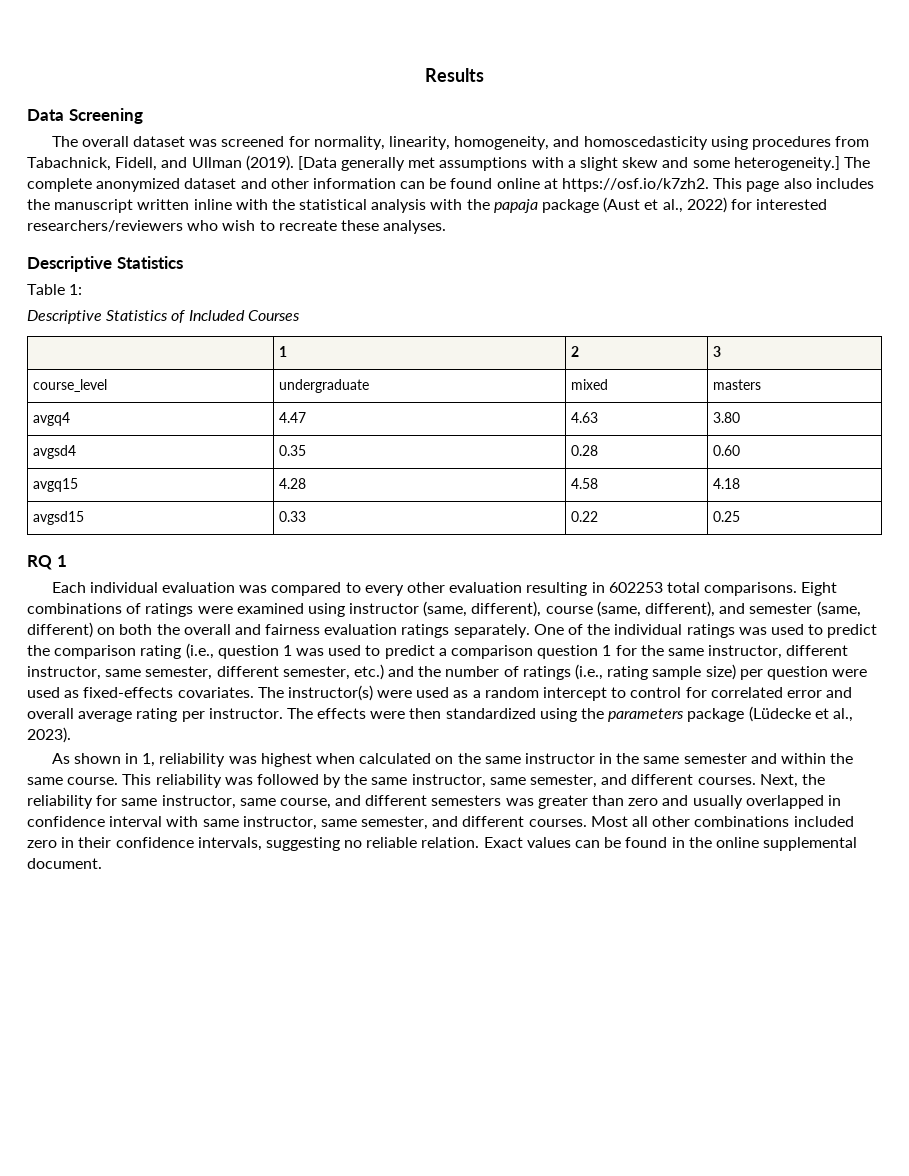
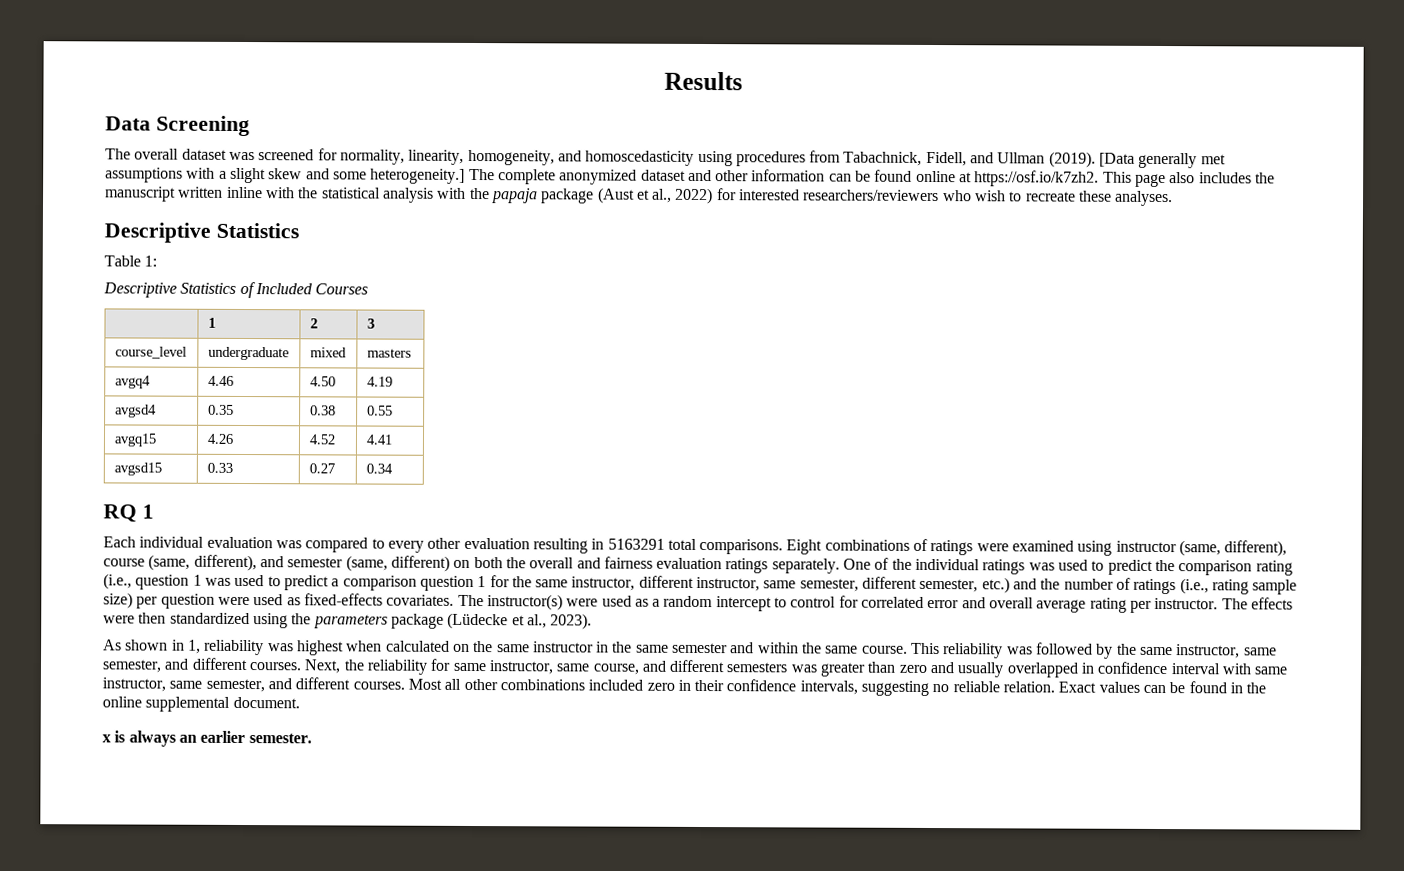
- avgq4 | 4.47 | 4.63 | 3.80
+ avgq4 | 4.46 | 4.50 | 4.19
- avgsd4 | 0.35 | 0.28 | 0.60
+ avgsd4 | 0.35 | 0.38 | 0.55
- avgq15 | 4.28 | 4.58 | 4.18
+ avgq15 | 4.26 | 4.52 | 4.41
- avgsd15 | 0.33 | 0.22 | 0.25
+ avgsd15 | 0.33 | 0.27 | 0.34
- Each individual evaluation was compared to every other evaluation resulting in 602253 total comparisons.
+ Each individual evaluation was compared to every other evaluation resulting in 5163291 total comparisons.
+ x is always an earlier semester.

